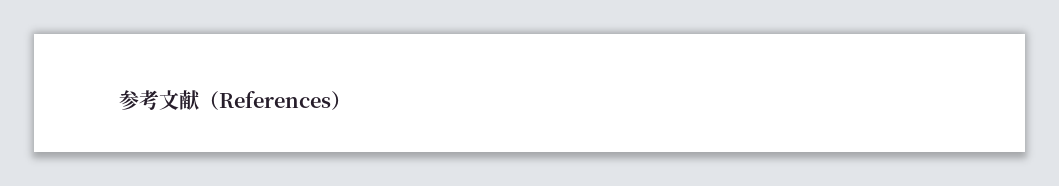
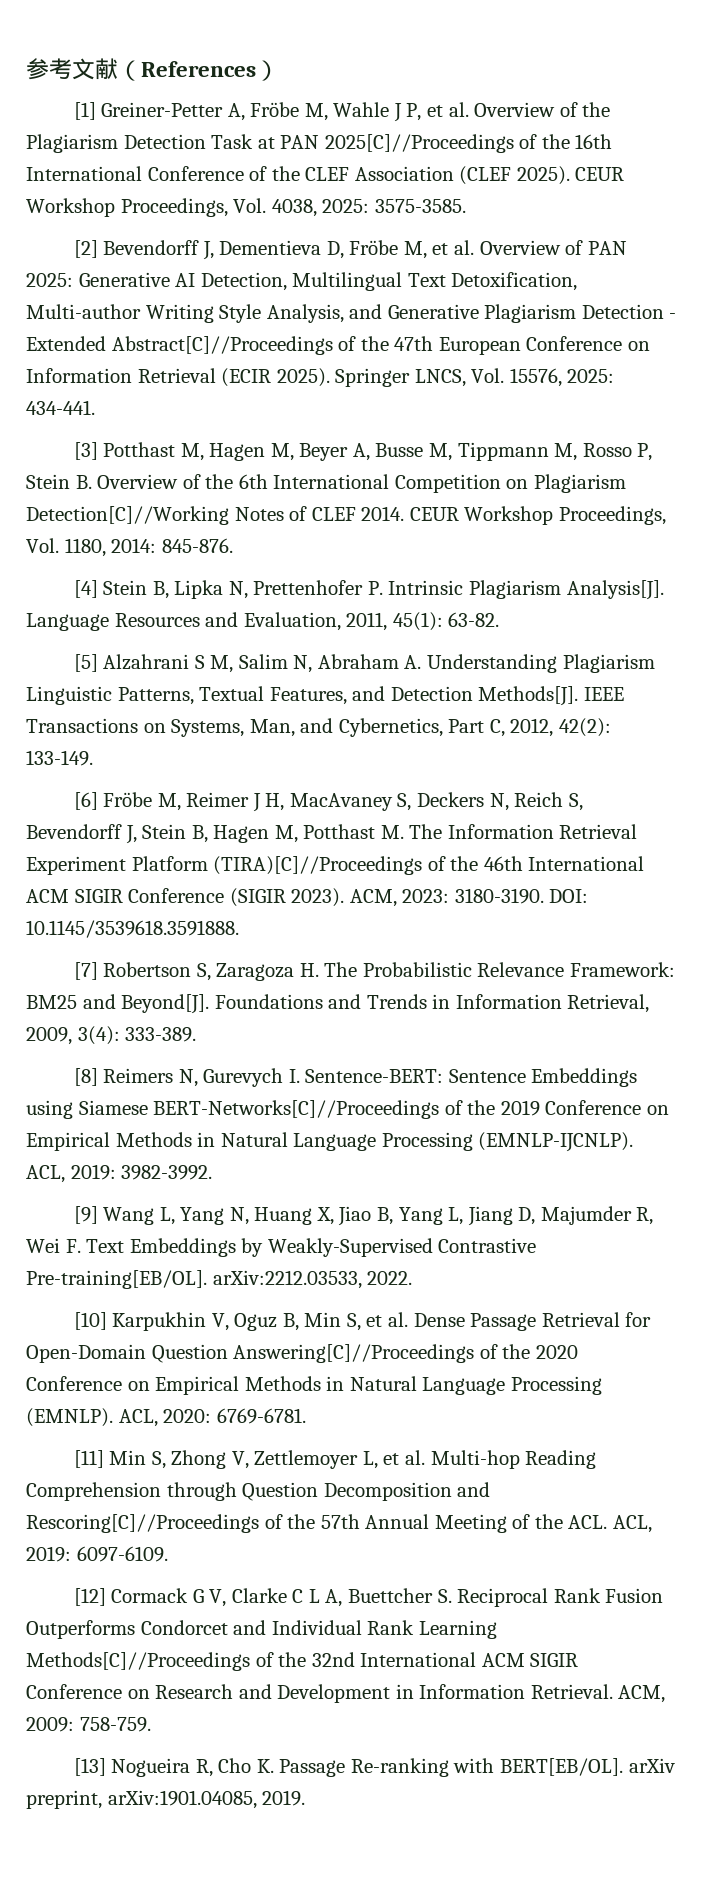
+ [1] Greiner-Petter A, Fröbe M, Wahle J P, et al. Overview of the Plagiarism Detection Task at PAN 2025[C]//Proceedings of the 16th International Conference of the CLEF Association (CLEF 2025). CEUR Workshop Proceedings, Vol. 4038, 2025: 3575-3585.
+ [2] Bevendorff J, Dementieva D, Fröbe M, et al. Overview of PAN 2025: Generative AI Detection, Multilingual Text Detoxification, Multi-author Writing Style Analysis, and Generative Plagiarism Detection - Extended Abstract[C]//Proceedings of the 47th European Conference on Information Retrieval (ECIR 2025). Springer LNCS, Vol. 15576, 2025: 434-441.
+ [3] Potthast M, Hagen M, Beyer A, Busse M, Tippmann M, Rosso P, Stein B. Overview of the 6th International Competition on Plagiarism Detection[C]//Working Notes of CLEF 2014. CEUR Workshop Proceedings, Vol. 1180, 2014: 845-876.
+ [4] Stein B, Lipka N, Prettenhofer P. Intrinsic Plagiarism Analysis[J]. Language Resources and Evaluation, 2011, 45(1): 63-82.
+ [5] Alzahrani S M, Salim N, Abraham A. Understanding Plagiarism Linguistic Patterns, Textual Features, and Detection Methods[J]. IEEE Transactions on Systems, Man, and Cybernetics, Part C, 2012, 42(2): 133-149.
+ [6] Fröbe M, Reimer J H, MacAvaney S, Deckers N, Reich S, Bevendorff J, Stein B, Hagen M, Potthast M. The Information Retrieval Experiment Platform (TIRA)[C]//Proceedings of the 46th International ACM SIGIR Conference (SIGIR 2023). ACM, 2023: 3180-3190. DOI: 10.1145/3539618.3591888.
+ [7] Robertson S, Zaragoza H. The Probabilistic Relevance Framework: BM25 and Beyond[J]. Foundations and Trends in Information Retrieval, 2009, 3(4): 333-389.
+ [8] Reimers N, Gurevych I. Sentence-BERT: Sentence Embeddings using Siamese BERT-Networks[C]//Proceedings of the 2019 Conference on Empirical Methods in Natural Language Processing (EMNLP-IJCNLP). ACL, 2019: 3982-3992.
+ [9] Wang L, Yang N, Huang X, Jiao B, Yang L, Jiang D, Majumder R, Wei F. Text Embeddings by Weakly-Supervised Contrastive Pre-training[EB/OL]. arXiv:2212.03533, 2022.
+ [10] Karpukhin V, Oguz B, Min S, et al. Dense Passage Retrieval for Open-Domain Question Answering[C]//Proceedings of the 2020 Conference on Empirical Methods in Natural Language Processing (EMNLP). ACL, 2020: 6769-6781.
+ [11] Min S, Zhong V, Zettlemoyer L, et al. Multi-hop Reading Comprehension through Question Decomposition and Rescoring[C]//Proceedings of the 57th Annual Meeting of the ACL. ACL, 2019: 6097-6109.
+ [12] Cormack G V, Clarke C L A, Buettcher S. Reciprocal Rank Fusion Outperforms Condorcet and Individual Rank Learning Methods[C]//Proceedings of the 32nd International ACM SIGIR Conference on Research and Development in Information Retrieval. ACM, 2009: 758-759.
+ [13] Nogueira R, Cho K. Passage Re-ranking with BERT[EB/OL]. arXiv preprint, arXiv:1901.04085, 2019.

